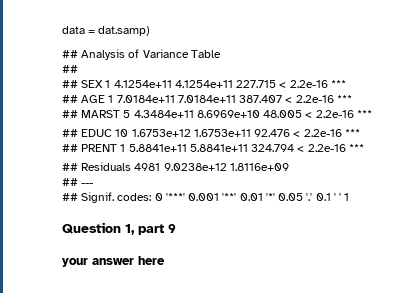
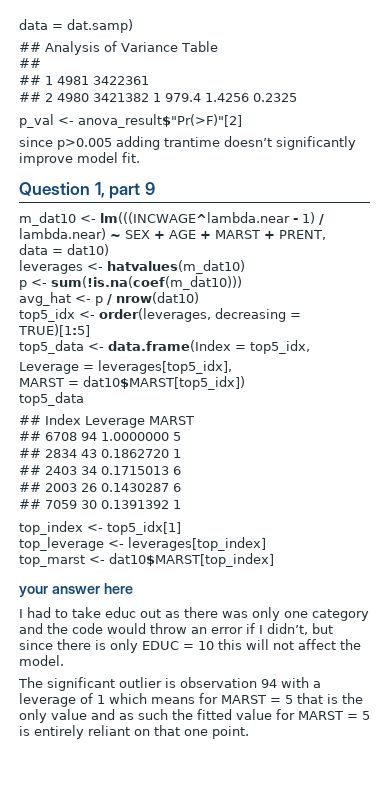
- ## SEX 1 4.1254e+11 4.1254e+11 227.715 < 2.2e-16 ***
- ## AGE 1 7.0184e+11 7.0184e+11 387.407 < 2.2e-16 ***
- ## MARST 5 4.3484e+11 8.6969e+10 48.005 < 2.2e-16 ***
- ## EDUC 10 1.6753e+12 1.6753e+11 92.476 < 2.2e-16 ***
- ## PRENT 1 5.8841e+11 5.8841e+11 324.794 < 2.2e-16 ***
- ## Residuals 4981 9.0238e+12 1.8116e+09
- ## ---
- ## Signif. codes: 0 '***' 0.001 '**' 0.01 '*' 0.05 '.' 0.1 ' ' 1
+ ## 1 4981 3422361
+ ## 2 4980 3421382 1 979.4 1.4256 0.2325
+ p_val <- anova_result$"Pr(>F)"[2]
+ since p>0.005 adding trantime doesn’t significantly improve model fit.
  Question 1, part 9
+ m_dat10 <- lm(((INCWAGE^lambda.near - 1) / lambda.near) ~ SEX + AGE + MARST + PRENT,
+ data = dat10)
+ leverages <- hatvalues(m_dat10)
+ p <- sum(!is.na(coef(m_dat10)))
+ avg_hat <- p / nrow(dat10)
+ top5_idx <- order(leverages, decreasing = TRUE)[1:5]
+ top5_data <- data.frame(Index = top5_idx,
+ Leverage = leverages[top5_idx],
+ MARST = dat10$MARST[top5_idx])
+ top5_data
+ ## Index Leverage MARST
+ ## 6708 94 1.0000000 5
+ ## 2834 43 0.1862720 1
+ ## 2403 34 0.1715013 6
+ ## 2003 26 0.1430287 6
+ ## 7059 30 0.1391392 1
+ top_index <- top5_idx[1]
+ top_leverage <- leverages[top_index]
+ top_marst <- dat10$MARST[top_index]
  your answer here
+ I had to take educ out as there was only one category and the code would throw an error if I didn’t, but since there is only EDUC = 10 this will not affect the model.
+ The significant outlier is observation 94 with a leverage of 1 which means for MARST = 5 that is the only value and as such the fitted value for MARST = 5 is entirely reliant on that one point.

